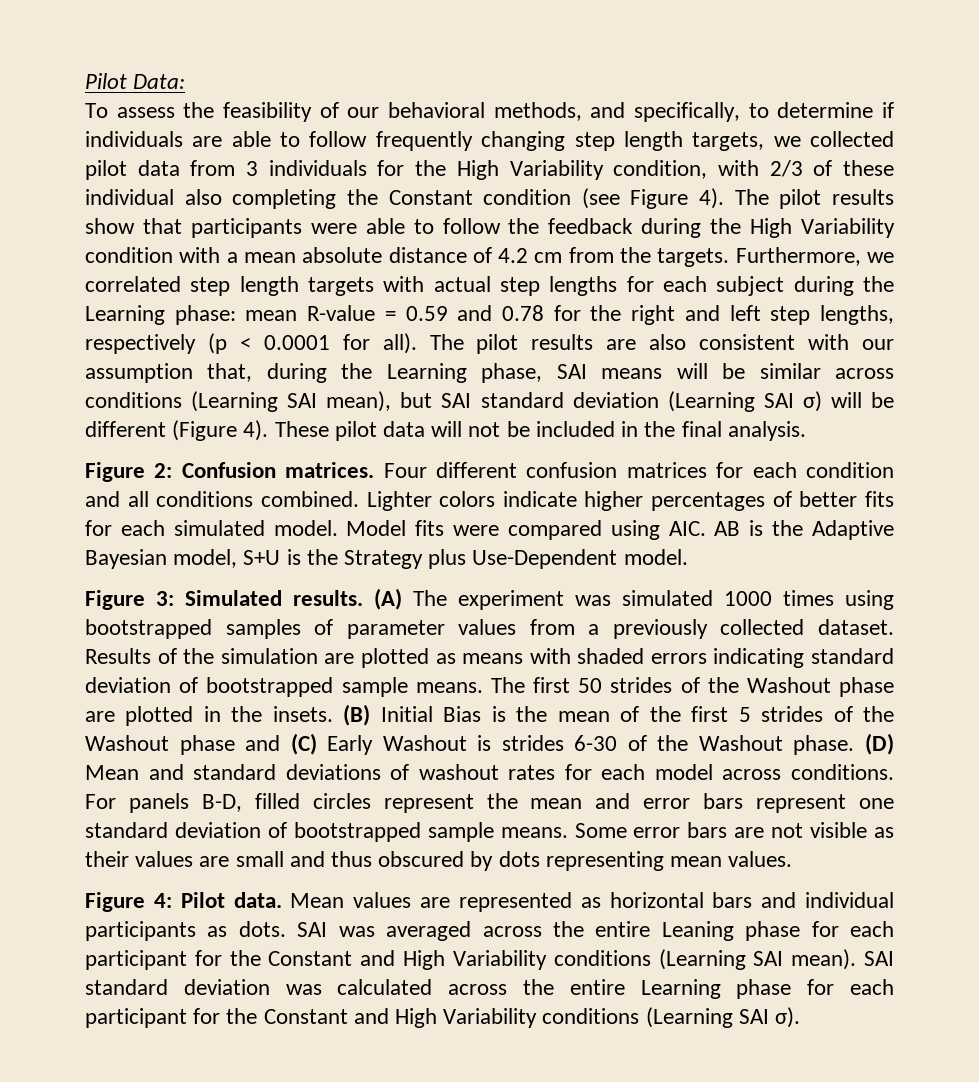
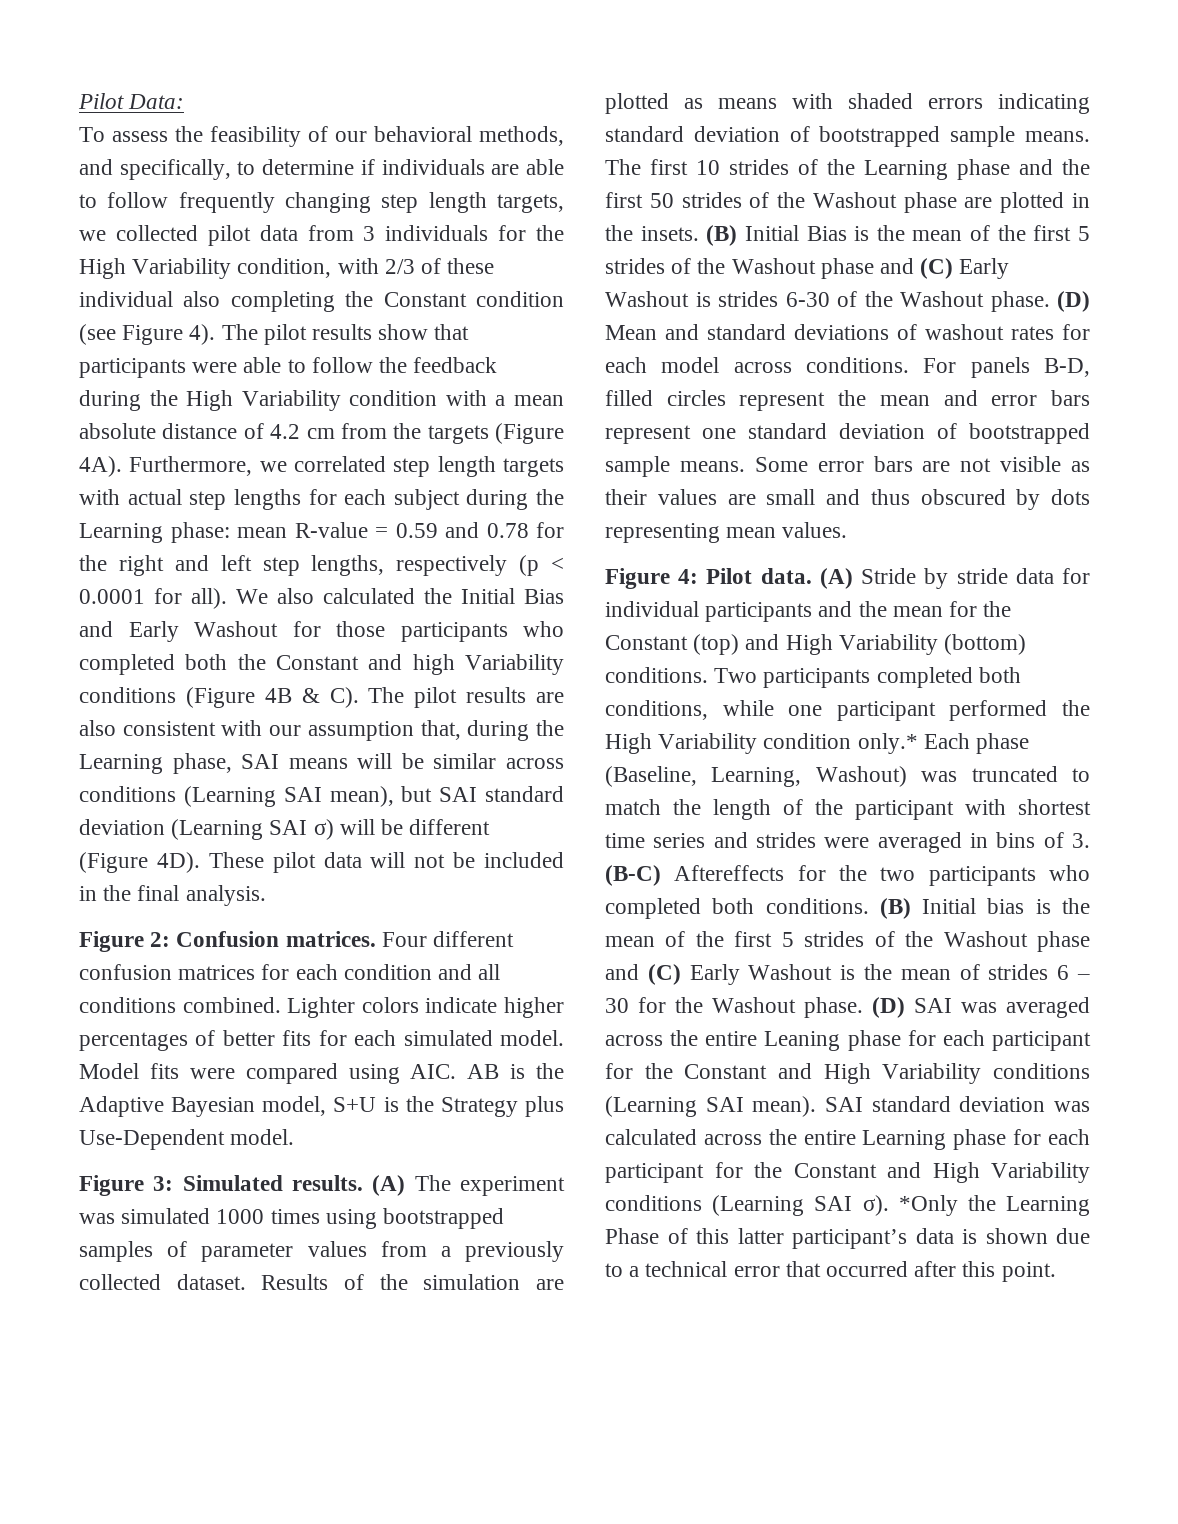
- The pilot results show that participants were able to follow the feedback during the High Variability condition with a mean absolute distance of 4.2 cm from the targets.
+ The pilot results show that participants were able to follow the feedback during the High Variability condition with a mean absolute distance of 4.2 cm from the targets (Figure 4A).
- The pilot results are also consistent with our assumption that, during the Learning phase, SAI means will be similar across conditions (Learning SAI mean), but SAI standard deviation (Learning SAI σ) will be different (Figure 4).
+ We also calculated the Initial Bias and Early Washout for those participants who completed both the Constant and high Variability conditions (Figure 4B & C). The pilot results are also consistent with our assumption that, during the Learning phase, SAI means will be similar across conditions (Learning SAI mean), but SAI standard deviation (Learning SAI σ) will be different (Figure 4D).
- The first 50 strides of the Washout phase are plotted in the insets.
+ The first 10 strides of the Learning phase and the first 50 strides of the Washout phase are plotted in the insets.
- Mean values are represented as horizontal bars and individual participants as dots. SAI was averaged across the entire Leaning phase for each participant for the Constant and High Variability conditions (Learning SAI mean).
+ (A) Stride by stride data for individual participants and the mean for the Constant (top) and High Variability (bottom) conditions. Two participants completed both conditions, while one participant performed the High Variability condition only.* Each phase (Baseline, Learning, Washout) was truncated to match the length of the participant with shortest time series and strides were averaged in bins of 3. (B-C) Aftereffects for the two participants who completed both conditions. (B) Initial bias is the mean of the first 5 strides of the Washout phase and (C) Early Washout is the mean of strides 6 – 30 for the Washout phase. (D) SAI was averaged across the entire Leaning phase for each participant for the Constant and High Variability conditions (Learning SAI mean).
+ *Only the Learning Phase of this latter participant’s data is shown due to a technical error that occurred after this point.

